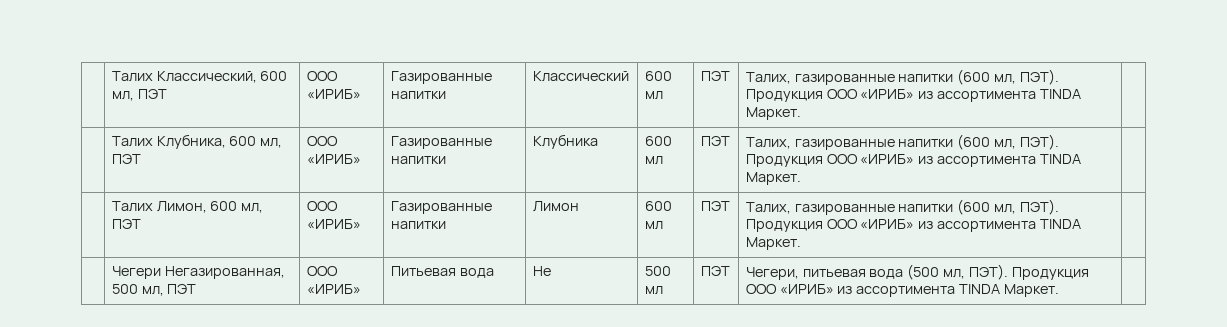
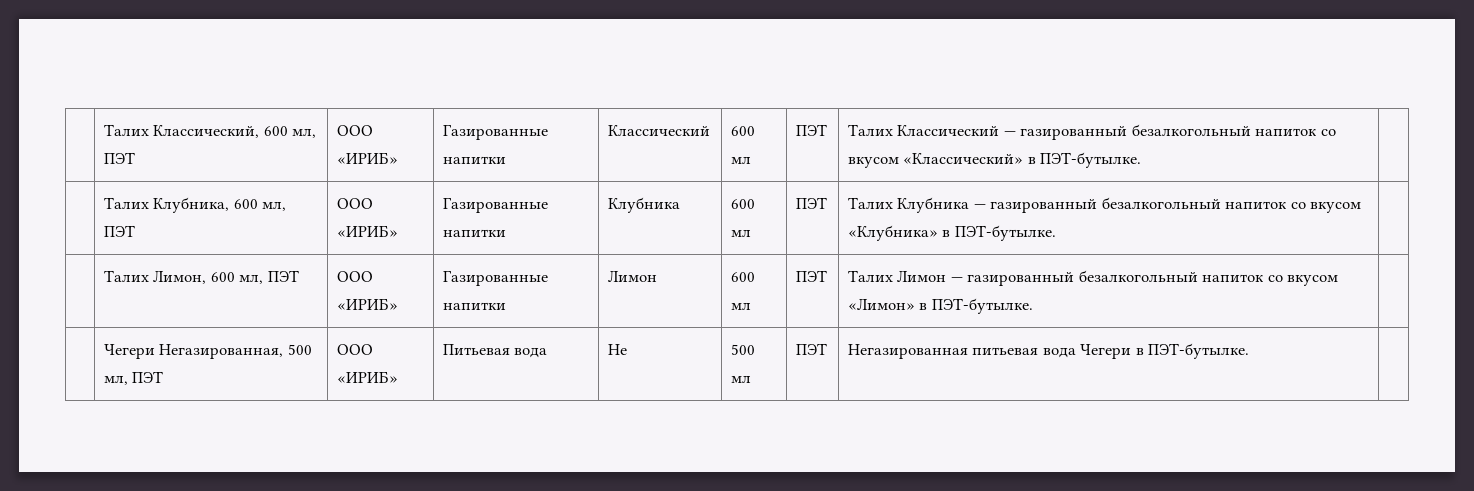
- | Талих Классический, 600 мл, ПЭТ | ООО «ИРИБ» | Газированные напитки | Классический | 600 мл | ПЭТ | Талих, газированные напитки (600 мл, ПЭТ). Продукция ООО «ИРИБ» из ассортимента TINDA Маркет. |
+ | Талих Классический, 600 мл, ПЭТ | ООО «ИРИБ» | Газированные напитки | Классический | 600 мл | ПЭТ | Талих Классический — газированный безалкогольный напиток со вкусом «Классический» в ПЭТ-бутылке. |
- | Талих Клубника, 600 мл, ПЭТ | ООО «ИРИБ» | Газированные напитки | Клубника | 600 мл | ПЭТ | Талих, газированные напитки (600 мл, ПЭТ). Продукция ООО «ИРИБ» из ассортимента TINDA Маркет. |
+ | Талих Клубника, 600 мл, ПЭТ | ООО «ИРИБ» | Газированные напитки | Клубника | 600 мл | ПЭТ | Талих Клубника — газированный безалкогольный напиток со вкусом «Клубника» в ПЭТ-бутылке. |
- | Талих Лимон, 600 мл, ПЭТ | ООО «ИРИБ» | Газированные напитки | Лимон | 600 мл | ПЭТ | Талих, газированные напитки (600 мл, ПЭТ). Продукция ООО «ИРИБ» из ассортимента TINDA Маркет. |
+ | Талих Лимон, 600 мл, ПЭТ | ООО «ИРИБ» | Газированные напитки | Лимон | 600 мл | ПЭТ | Талих Лимон — газированный безалкогольный напиток со вкусом «Лимон» в ПЭТ-бутылке. |
- | Чегери Негазированная, 500 мл, ПЭТ | ООО «ИРИБ» | Питьевая вода | Не | 500 мл | ПЭТ | Чегери, питьевая вода (500 мл, ПЭТ). Продукция ООО «ИРИБ» из ассортимента TINDA Маркет. |
+ | Чегери Негазированная, 500 мл, ПЭТ | ООО «ИРИБ» | Питьевая вода | Не | 500 мл | ПЭТ | Негазированная питьевая вода Чегери в ПЭТ-бутылке. |

